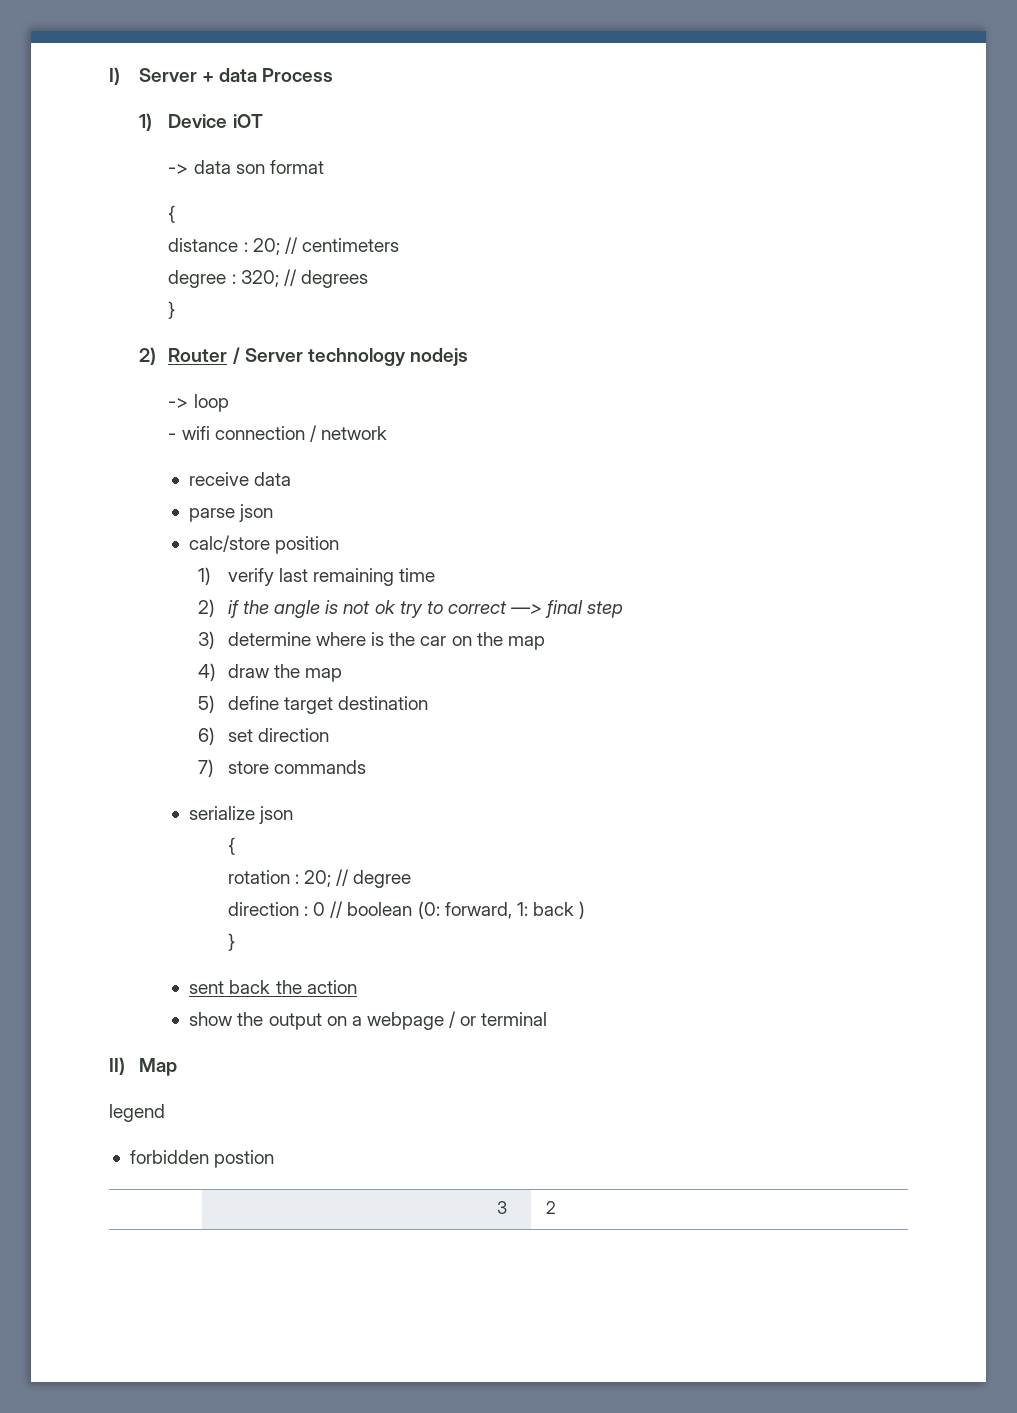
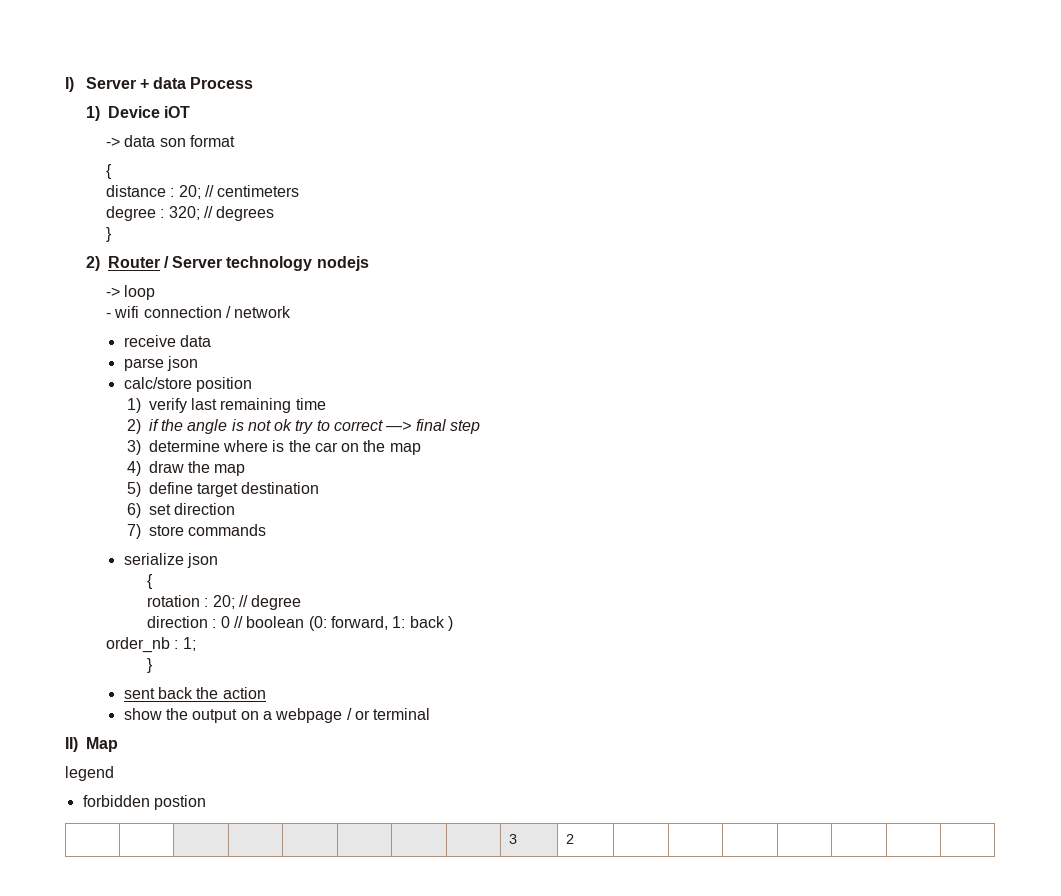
+ order_nb : 1;

